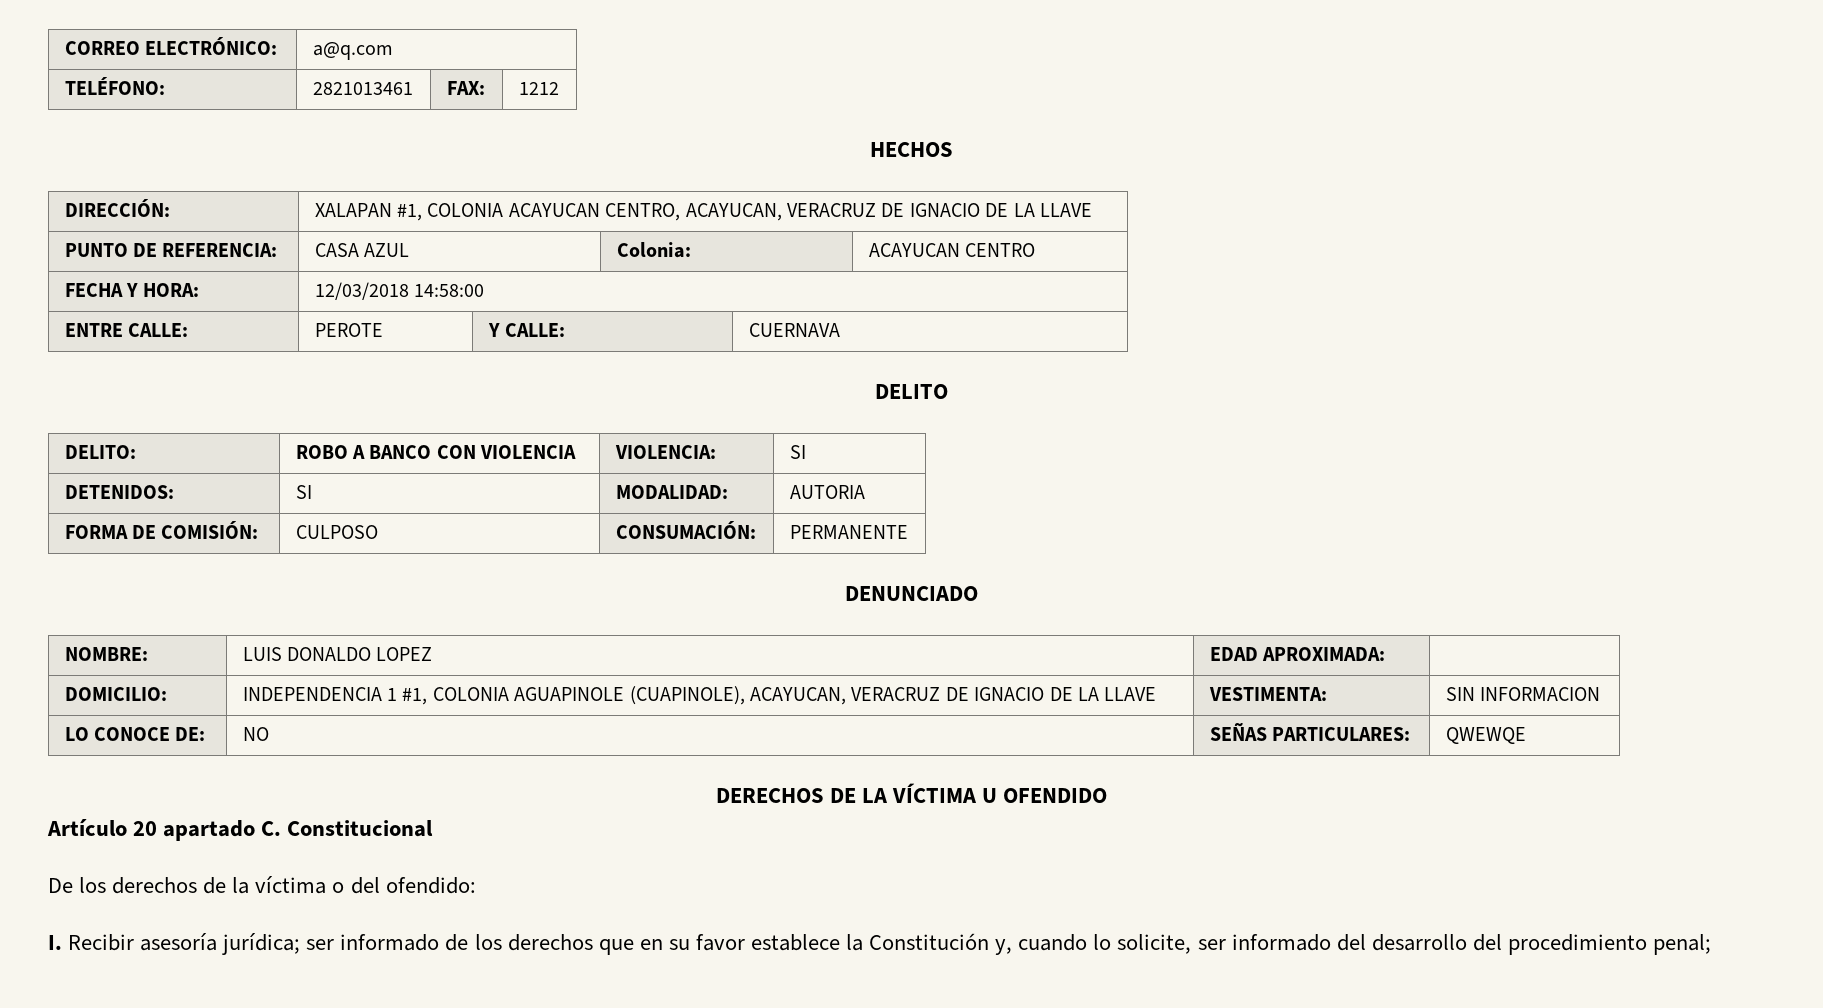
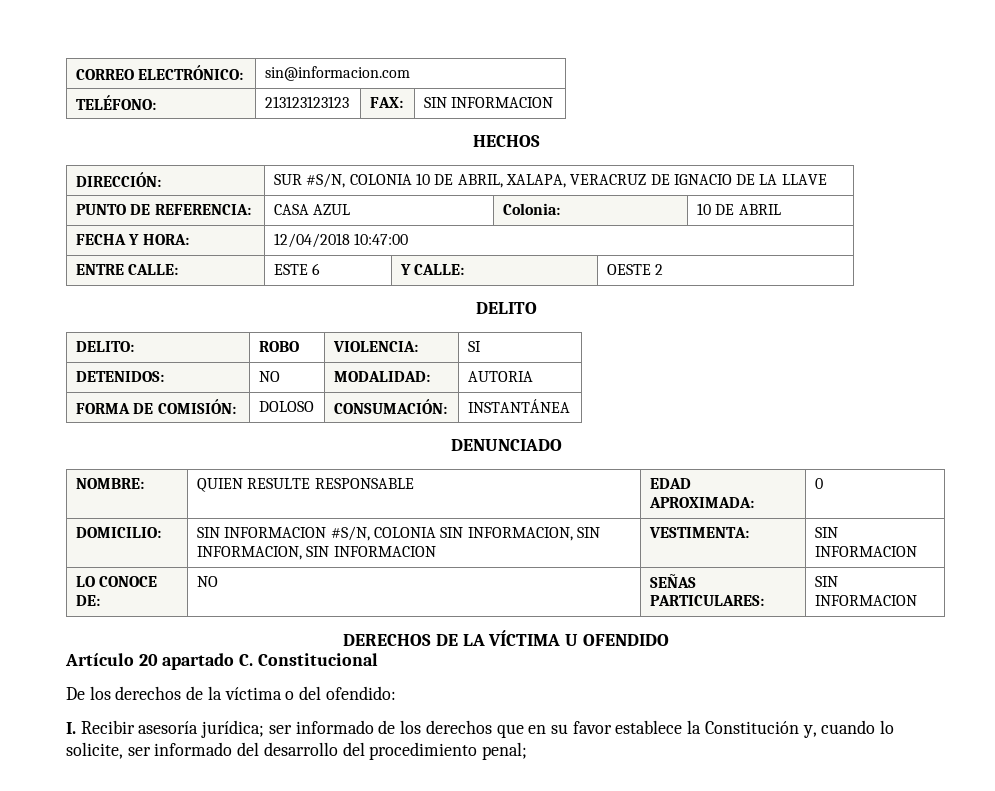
- CORREO ELECTRÓNICO: | a@q.com
+ CORREO ELECTRÓNICO: | sin@informacion.com
- TELÉFONO: | 2821013461 | FAX: | 1212
+ TELÉFONO: | 213123123123 | FAX: | SIN INFORMACION
- DIRECCIÓN: | XALAPAN #1, COLONIA ACAYUCAN CENTRO, ACAYUCAN, VERACRUZ DE IGNACIO DE LA LLAVE
+ DIRECCIÓN: | SUR #S/N, COLONIA 10 DE ABRIL, XALAPA, VERACRUZ DE IGNACIO DE LA LLAVE
- PUNTO DE REFERENCIA: | CASA AZUL | Colonia: | ACAYUCAN CENTRO
+ PUNTO DE REFERENCIA: | CASA AZUL | Colonia: | 10 DE ABRIL
- FECHA Y HORA: | 12/03/2018 14:58:00
+ FECHA Y HORA: | 12/04/2018 10:47:00
- ENTRE CALLE: | PEROTE | Y CALLE: | CUERNAVA
+ ENTRE CALLE: | ESTE 6 | Y CALLE: | OESTE 2
- DELITO: | ROBO A BANCO CON VIOLENCIA | VIOLENCIA: | SI
+ DELITO: | ROBO | VIOLENCIA: | SI
- DETENIDOS: | SI | MODALIDAD: | AUTORIA
+ DETENIDOS: | NO | MODALIDAD: | AUTORIA
- FORMA DE COMISIÓN: | CULPOSO | CONSUMACIÓN: | PERMANENTE
+ FORMA DE COMISIÓN: | DOLOSO | CONSUMACIÓN: | INSTANTÁNEA
- NOMBRE: | LUIS DONALDO LOPEZ | EDAD APROXIMADA: |
+ NOMBRE: | QUIEN RESULTE RESPONSABLE | EDAD APROXIMADA: | 0
- DOMICILIO: | INDEPENDENCIA 1 #1, COLONIA AGUAPINOLE (CUAPINOLE), ACAYUCAN, VERACRUZ DE IGNACIO DE LA LLAVE | VESTIMENTA: | SIN INFORMACION
+ DOMICILIO: | SIN INFORMACION #S/N, COLONIA SIN INFORMACION, SIN INFORMACION, SIN INFORMACION | VESTIMENTA: | SIN INFORMACION
- LO CONOCE DE: | NO | SEÑAS PARTICULARES: | QWEWQE
+ LO CONOCE DE: | NO | SEÑAS PARTICULARES: | SIN INFORMACION

